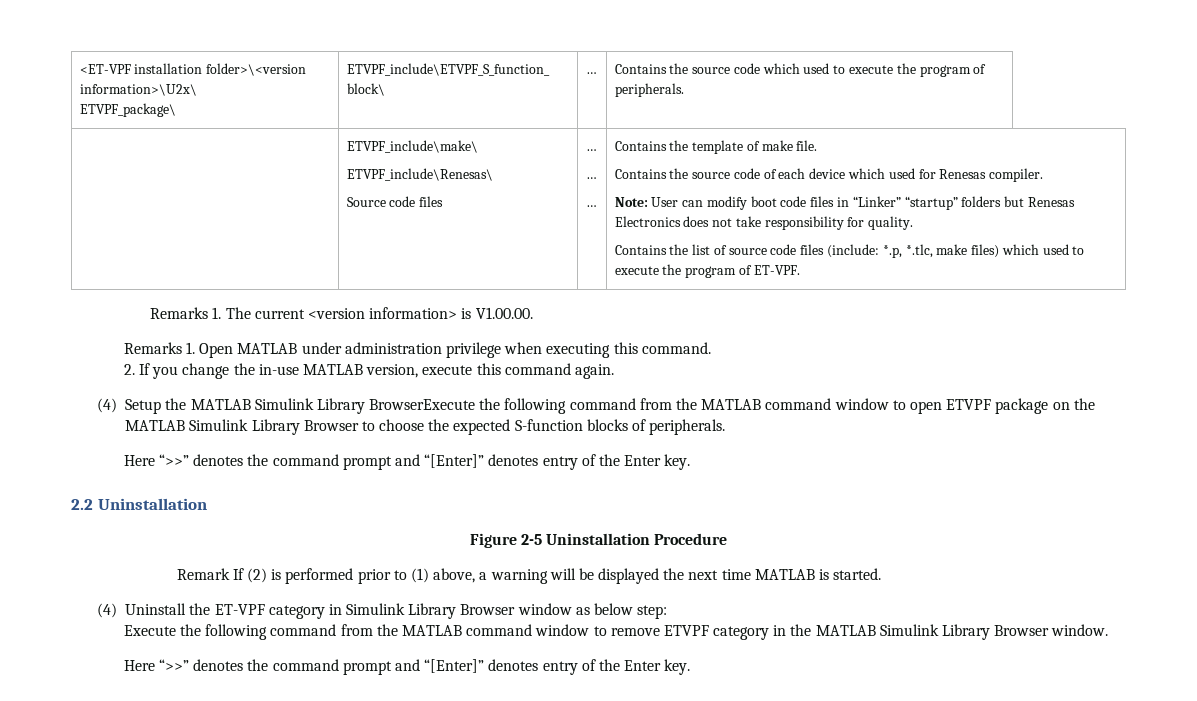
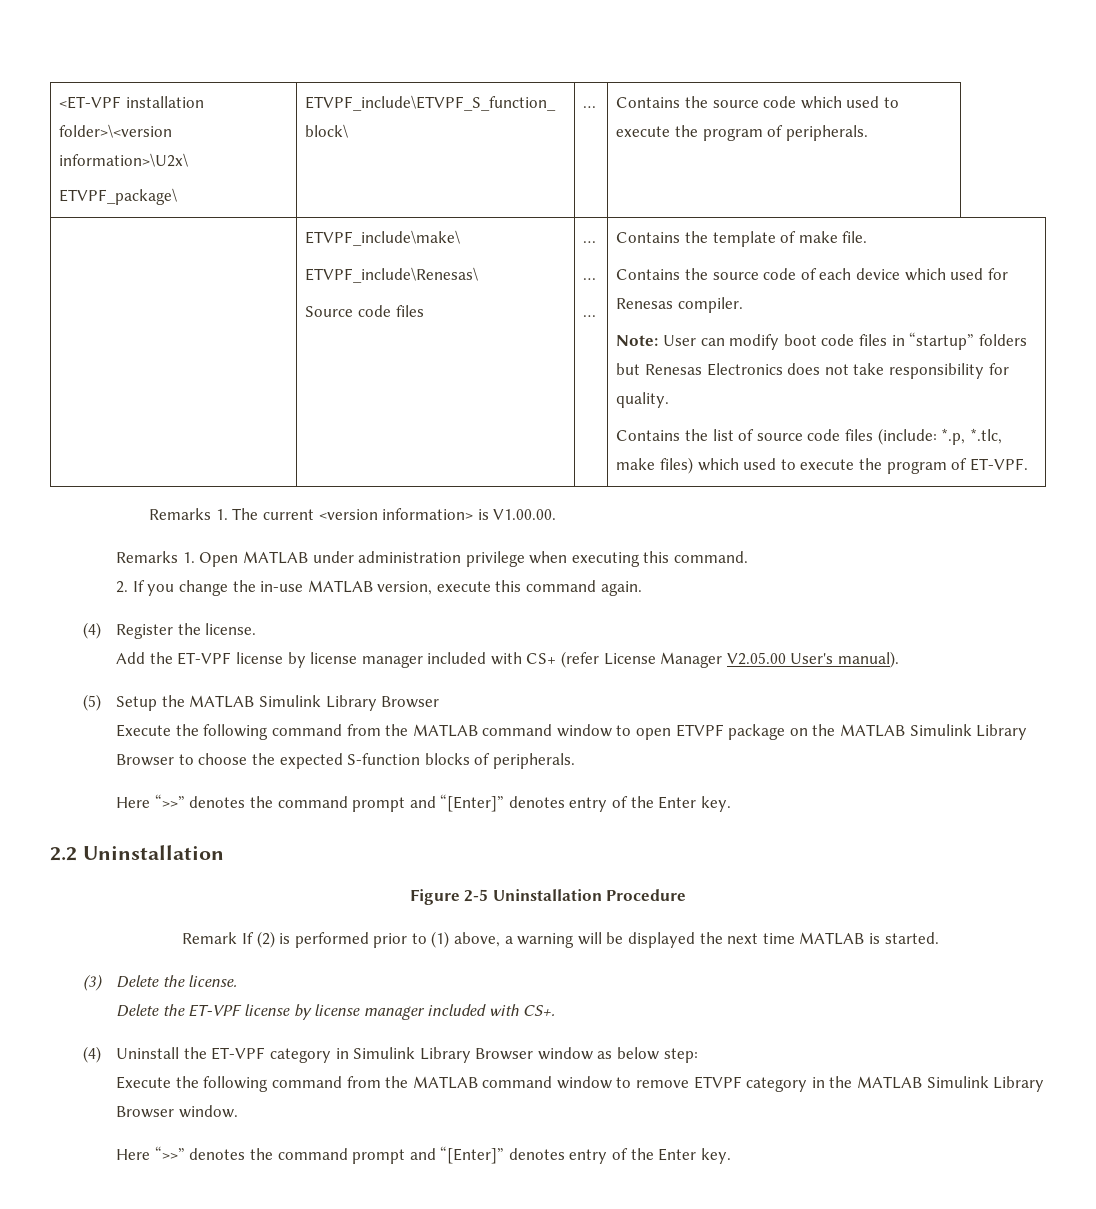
- Note: User can modify boot code files in “Linker” “startup” folders but Renesas Electronics does not take responsibility for quality.
+ Note: User can modify boot code files in “startup” folders but Renesas Electronics does not take responsibility for quality.
- (4) Setup the MATLAB Simulink Library BrowserExecute the following command from the MATLAB command window to open ETVPF package on the MATLAB Simulink Library Browser to choose the expected S-function blocks of peripherals.
+ (4) Register the license.
+ Add the ET-VPF license by license manager included with CS+ (refer License Manager V2.05.00 User's manual).
+ (5) Setup the MATLAB Simulink Library Browser
+ Execute the following command from the MATLAB command window to open ETVPF package on the MATLAB Simulink Library Browser to choose the expected S-function blocks of peripherals.
+ (3) Delete the license.
+ Delete the ET-VPF license by license manager included with CS+.

